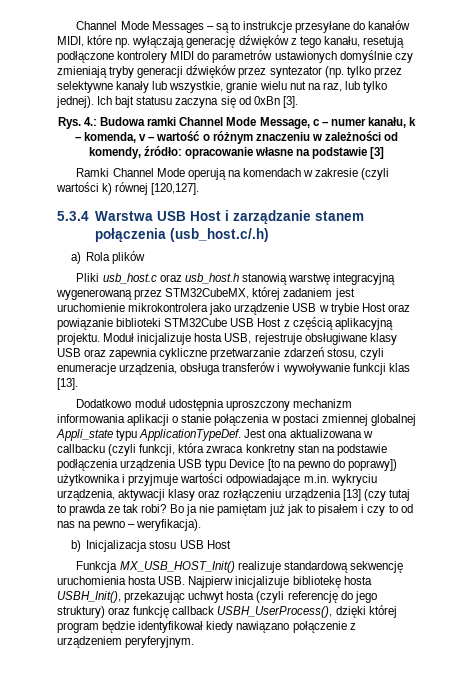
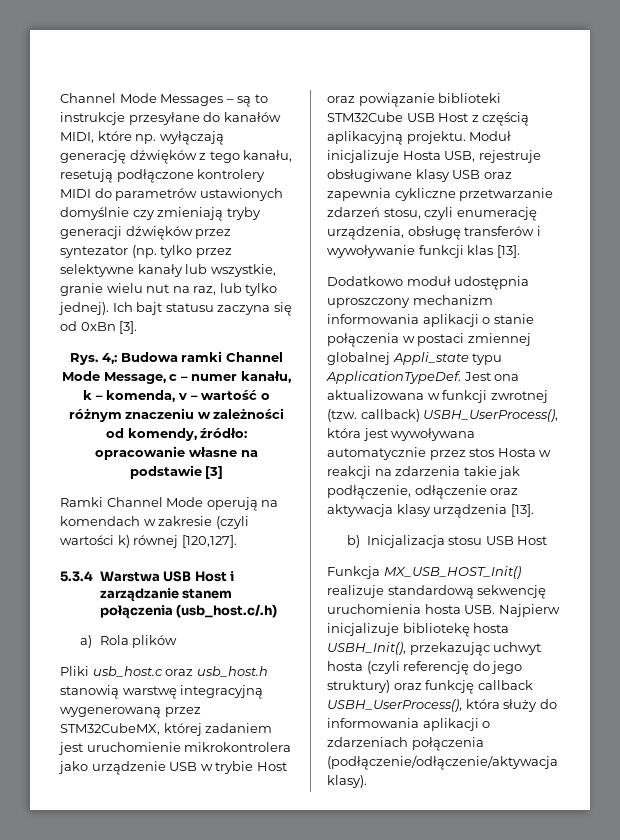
- Rys. 4.: Budowa ramki Channel Mode Message, c – numer kanału, k – komenda, v – wartość o różnym znaczeniu w zależności od komendy, źródło: opracowanie własne na podstawie [3]
+ Rys. 4,: Budowa ramki Channel Mode Message, c – numer kanału, k – komenda, v – wartość o różnym znaczeniu w zależności od komendy, źródło: opracowanie własne na podstawie [3]
- Moduł inicjalizuje hosta USB, rejestruje obsługiwane klasy USB oraz zapewnia cykliczne przetwarzanie zdarzeń stosu, czyli enumeracje urządzenia, obsługa transferów i wywoływanie funkcji klas [13].
+ Moduł inicjalizuje Hosta USB, rejestruje obsługiwane klasy USB oraz zapewnia cykliczne przetwarzanie zdarzeń stosu, czyli enumerację urządzenia, obsługę transferów i wywoływanie funkcji klas [13].
- Jest ona aktualizowana w callbacku (czyli funkcji, która zwraca konkretny stan na podstawie podłączenia urządzenia USB typu Device [to na pewno do poprawy]) użytkownika i przyjmuje wartości odpowiadające m.in. wykryciu urządzenia, aktywacji klasy oraz rozłączeniu urządzenia [13] (czy tutaj to prawda ze tak robi? Bo ja nie pamiętam już jak to pisałem i czy to od nas na pewno – weryfikacja).
+ Jest ona aktualizowana w funkcji zwrotnej (tzw. callback) USBH_UserProcess(), która jest wywoływana automatycznie przez stos Hosta w reakcji na zdarzenia takie jak podłączenie, odłączenie oraz aktywacja klasy urządzenia [13].
- Funkcja MX_USB_HOST_Init() realizuje standardową sekwencję uruchomienia hosta USB. Najpierw inicjalizuje bibliotekę hosta USBH_Init(), przekazując uchwyt hosta (czyli referencję do jego struktury) oraz funkcję callback USBH_UserProcess(), dzięki której program będzie identyfikował kiedy nawiązano połączenie z urządzeniem peryferyjnym.
+ Funkcja MX_USB_HOST_Init() realizuje standardową sekwencję uruchomienia hosta USB. Najpierw inicjalizuje bibliotekę hosta USBH_Init(), przekazując uchwyt hosta (czyli referencję do jego struktury) oraz funkcję callback USBH_UserProcess(), która służy do informowania aplikacji o zdarzeniach połączenia (podłączenie/odłączenie/aktywacja klasy).

